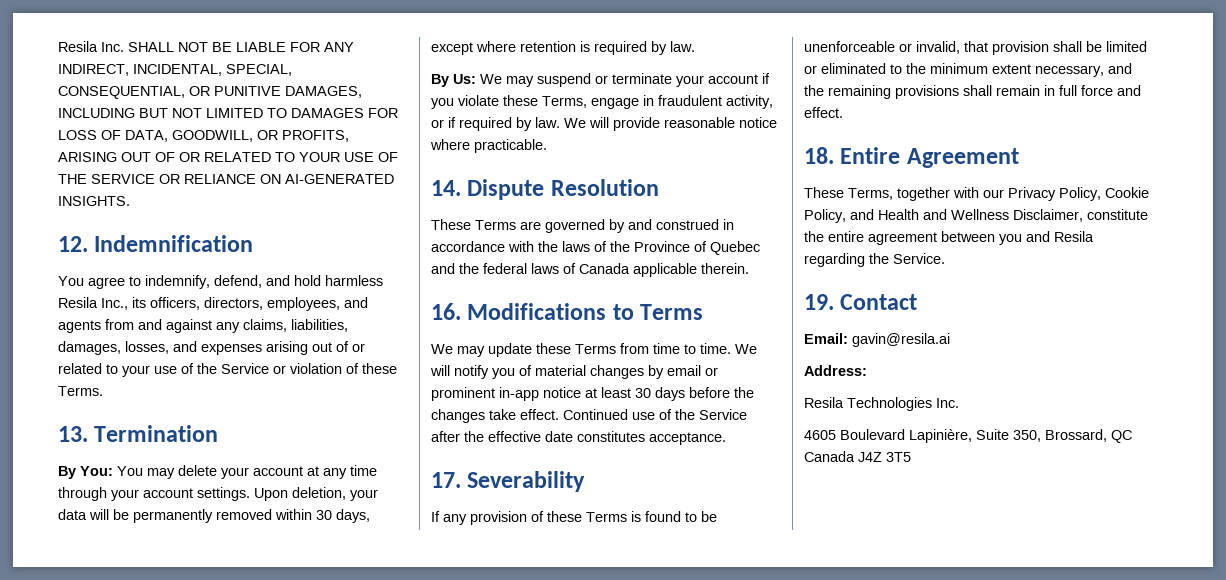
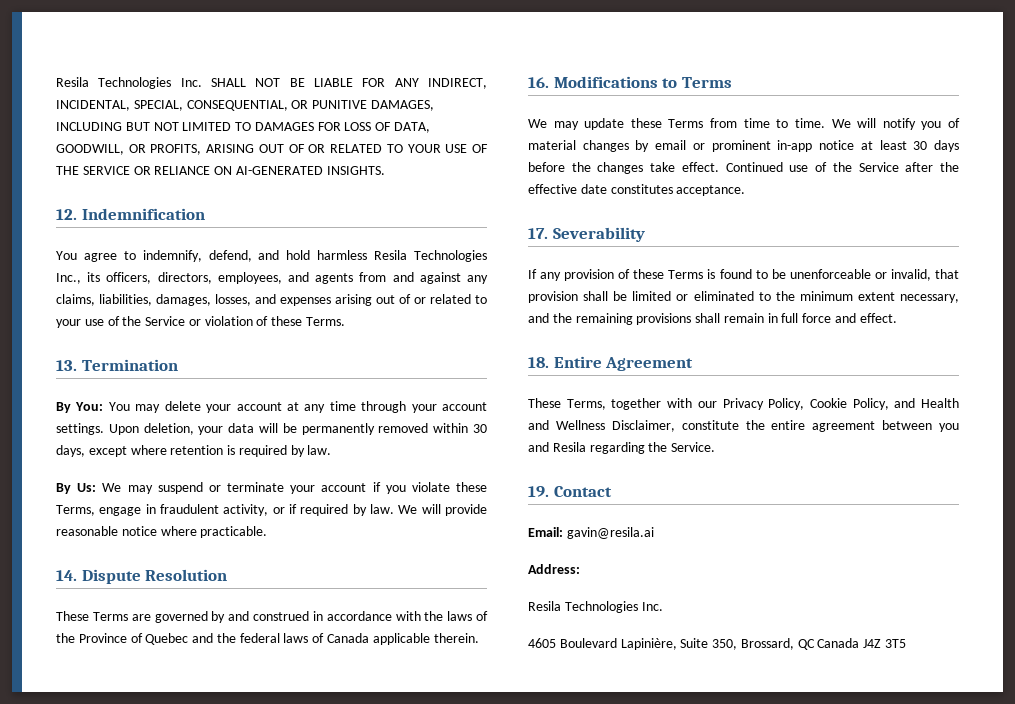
- Resila Inc. SHALL NOT BE LIABLE FOR ANY INDIRECT, INCIDENTAL, SPECIAL, CONSEQUENTIAL, OR PUNITIVE DAMAGES, INCLUDING BUT NOT LIMITED TO DAMAGES FOR LOSS OF DATA, GOODWILL, OR PROFITS, ARISING OUT OF OR RELATED TO YOUR USE OF THE SERVICE OR RELIANCE ON AI-GENERATED INSIGHTS.
+ Resila Technologies Inc. SHALL NOT BE LIABLE FOR ANY INDIRECT, INCIDENTAL, SPECIAL, CONSEQUENTIAL, OR PUNITIVE DAMAGES, INCLUDING BUT NOT LIMITED TO DAMAGES FOR LOSS OF DATA, GOODWILL, OR PROFITS, ARISING OUT OF OR RELATED TO YOUR USE OF THE SERVICE OR RELIANCE ON AI-GENERATED INSIGHTS.
- You agree to indemnify, defend, and hold harmless Resila Inc., its officers, directors, employees, and agents from and against any claims, liabilities, damages, losses, and expenses arising out of or related to your use of the Service or violation of these Terms.
+ You agree to indemnify, defend, and hold harmless Resila Technologies Inc., its officers, directors, employees, and agents from and against any claims, liabilities, damages, losses, and expenses arising out of or related to your use of the Service or violation of these Terms.

